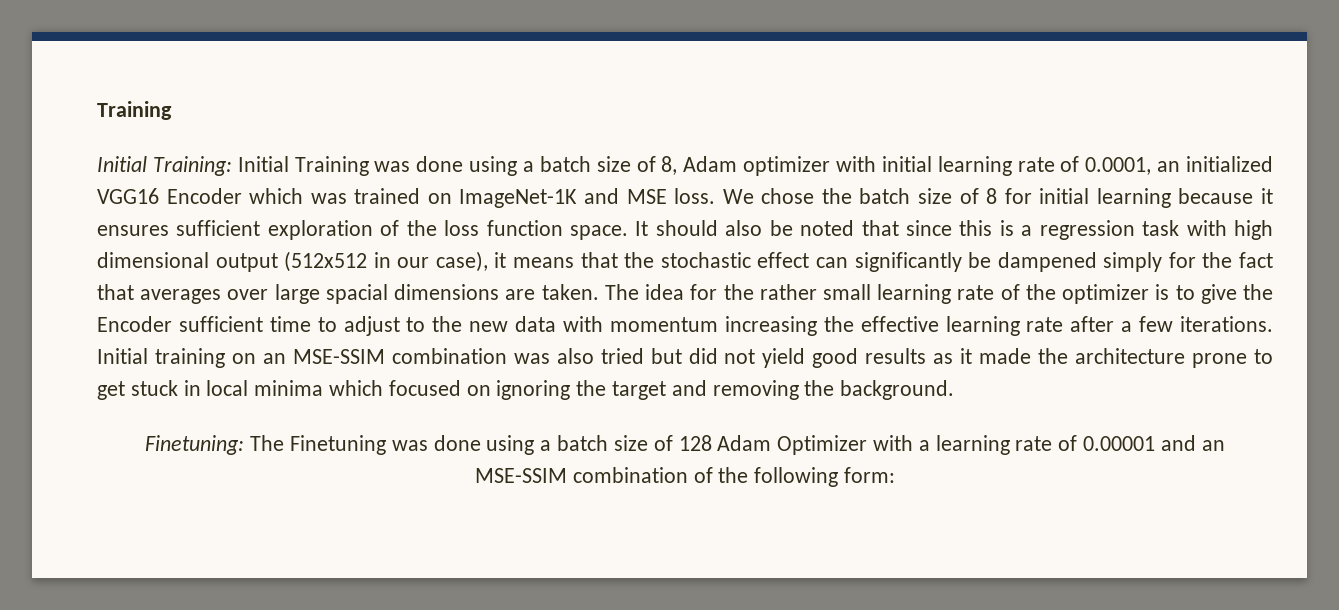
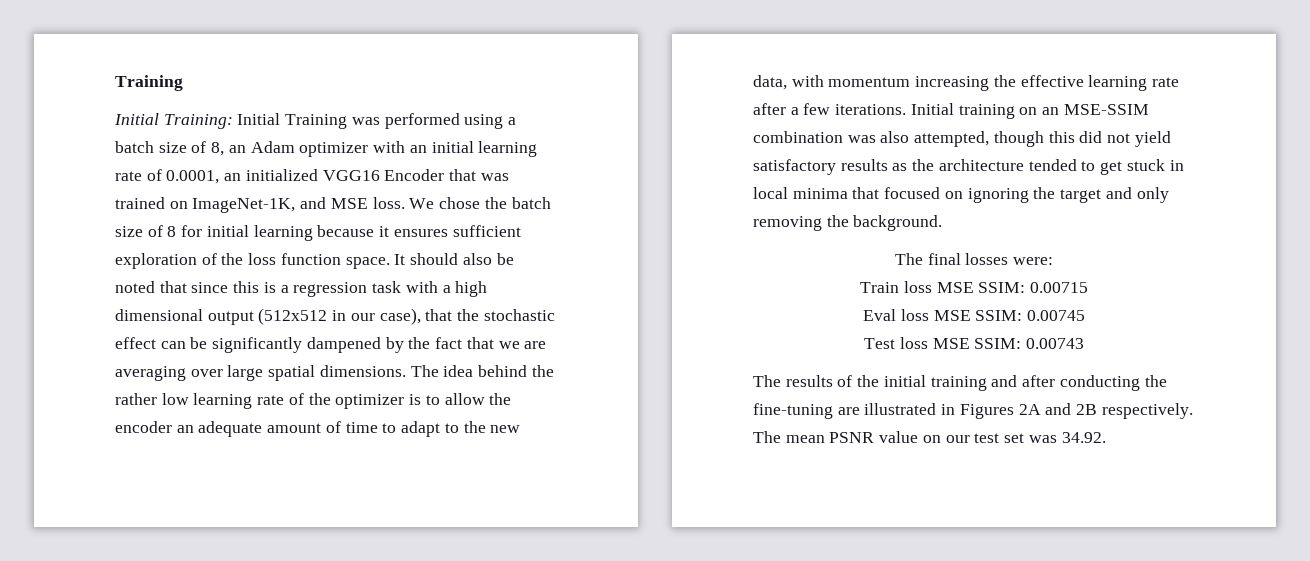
- Initial Training: Initial Training was done using a batch size of 8, Adam optimizer with initial learning rate of 0.0001, an initialized VGG16 Encoder which was trained on ImageNet-1K and MSE loss.
+ Initial Training: Initial Training was performed using a batch size of 8, an Adam optimizer with an initial learning rate of 0.0001, an initialized VGG16 Encoder that was trained on ImageNet-1K, and MSE loss.
- It should also be noted that since this is a regression task with high dimensional output (512x512 in our case), it means that the stochastic effect can significantly be dampened simply for the fact that averages over large spacial dimensions are taken.
+ It should also be noted that since this is a regression task with a high dimensional output (512x512 in our case), that the stochastic effect can be significantly dampened by the fact that we are averaging over large spatial dimensions.
- The idea for the rather small learning rate of the optimizer is to give the Encoder sufficient time to adjust to the new data with momentum increasing the effective learning rate after a few iterations.
+ The idea behind the rather low learning rate of the optimizer is to allow the encoder an adequate amount of time to adapt to the new data, with momentum increasing the effective learning rate after a few iterations.
- Initial training on an MSE-SSIM combination was also tried but did not yield good results as it made the architecture prone to get stuck in local minima which focused on ignoring the target and removing the background.
+ Initial training on an MSE-SSIM combination was also attempted, though this did not yield satisfactory results as the architecture tended to get stuck in local minima that focused on ignoring the target and only removing the background.
- Finetuning: The Finetuning was done using a batch size of 128 Adam Optimizer with a learning rate of 0.00001 and an MSE-SSIM combination of the following form:
+ The final losses were:
+ Train loss MSE SSIM: 0.00715
+ Eval loss MSE SSIM: 0.00745
+ Test loss MSE SSIM: 0.00743
+ The results of the initial training and after conducting the fine-tuning are illustrated in Figures 2A and 2B respectively. The mean PSNR value on our test set was 34.92.

